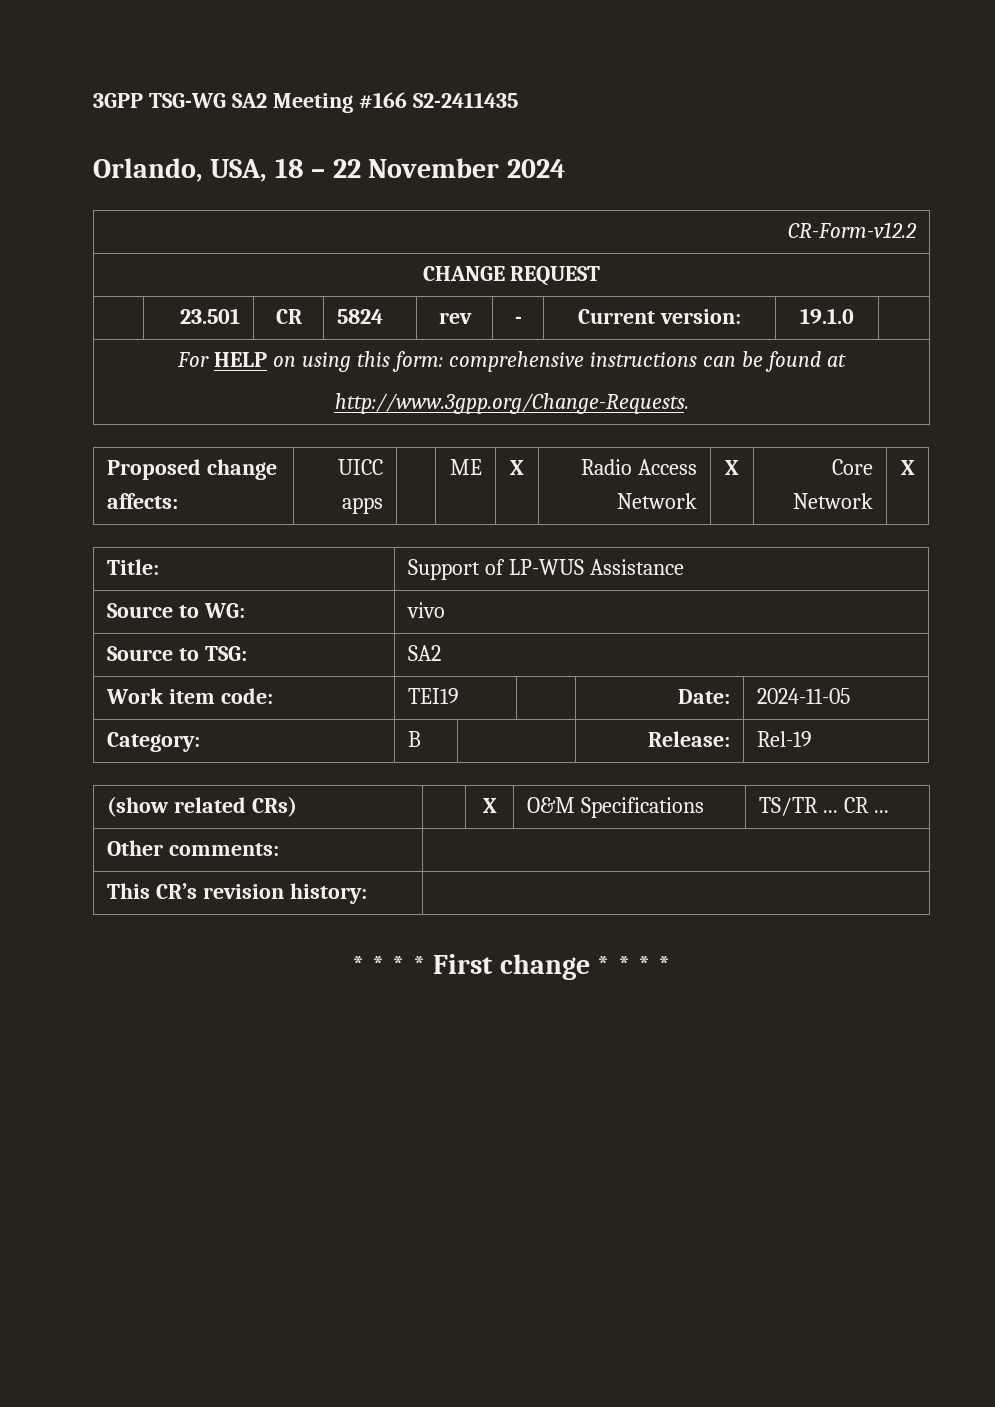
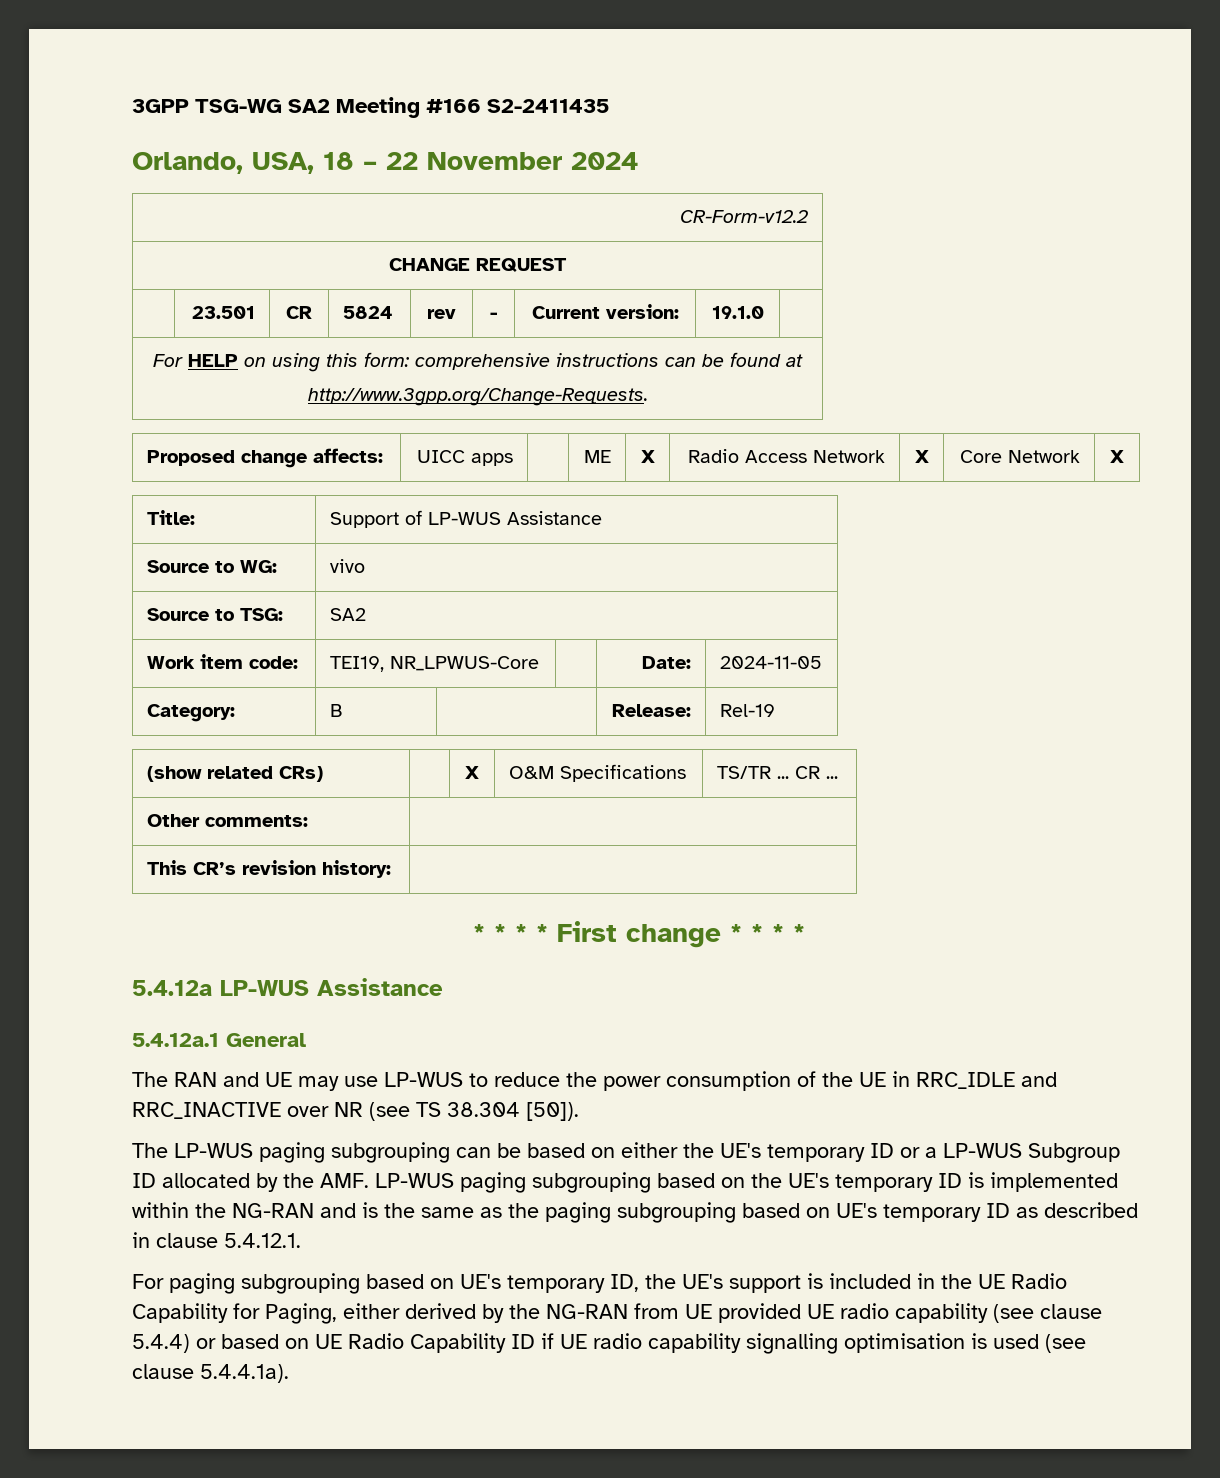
- Work item code: | TEI19 | | Date: | 2024-11-05
+ Work item code: | TEI19, NR_LPWUS-Core | | Date: | 2024-11-05
+ 5.4.12a LP-WUS Assistance
+ 5.4.12a.1 General
+ The RAN and UE may use LP-WUS to reduce the power consumption of the UE in RRC_IDLE and RRC_INACTIVE over NR (see TS 38.304 [50]).
+ The LP-WUS paging subgrouping can be based on either the UE's temporary ID or a LP-WUS Subgroup ID allocated by the AMF. LP-WUS paging subgrouping based on the UE's temporary ID is implemented within the NG-RAN and is the same as the paging subgrouping based on UE's temporary ID as described in clause 5.4.12.1.
+ For paging subgrouping based on UE's temporary ID, the UE's support is included in the UE Radio Capability for Paging, either derived by the NG-RAN from UE provided UE radio capability (see clause 5.4.4) or based on UE Radio Capability ID if UE radio capability signalling optimisation is used (see clause 5.4.4.1a).

